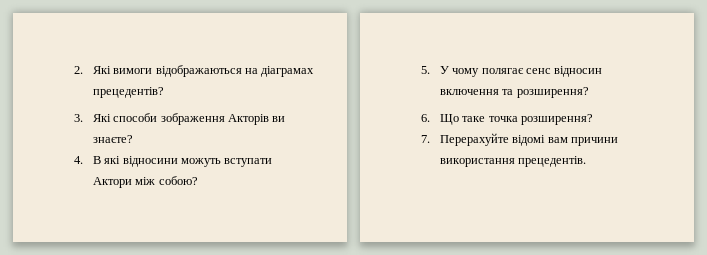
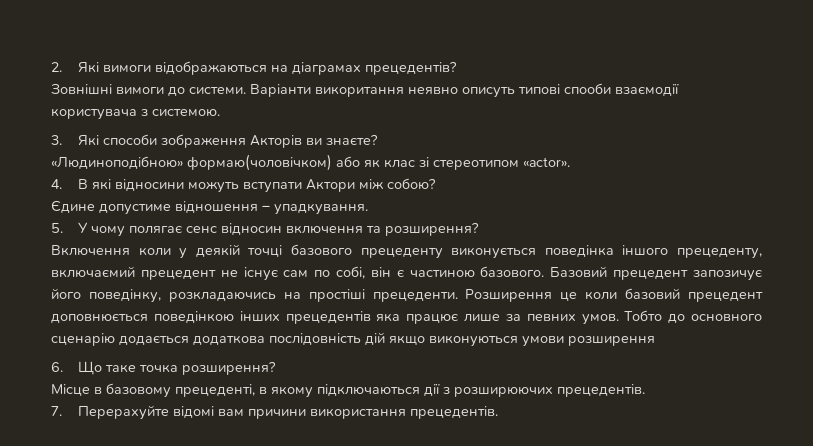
+ Зовнішні вимоги до системи. Варіанти викоритання неявно описуть типові спооби взаємодії користувача з системою.
+ «Людиноподібною» формаю(чоловічком) або як клас зі стереотипом «actor».
+ Єдине допустиме відношення – упадкування.
+ Включення коли у деякій точці базового прецеденту виконується поведінка іншого прецеденту, включаємий прецедент не існує сам по собі, він є частиною базового. Базовий прецедент запозичує його поведінку, розкладаючись на простіші прецеденти. Розширення це коли базовий прецедент доповнюється поведінкою інших прецедентів яка працює лише за певних умов. Тобто до основного сценарію додається додаткова послідовність дій якщо виконуються умови розширення
+ Місце в базовому прецеденті, в якому підключаються дії з розширюючих прецедентів.

